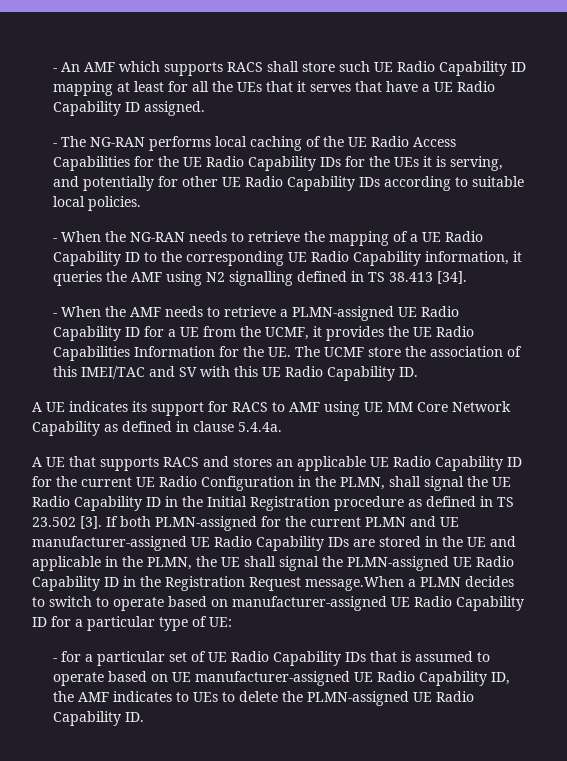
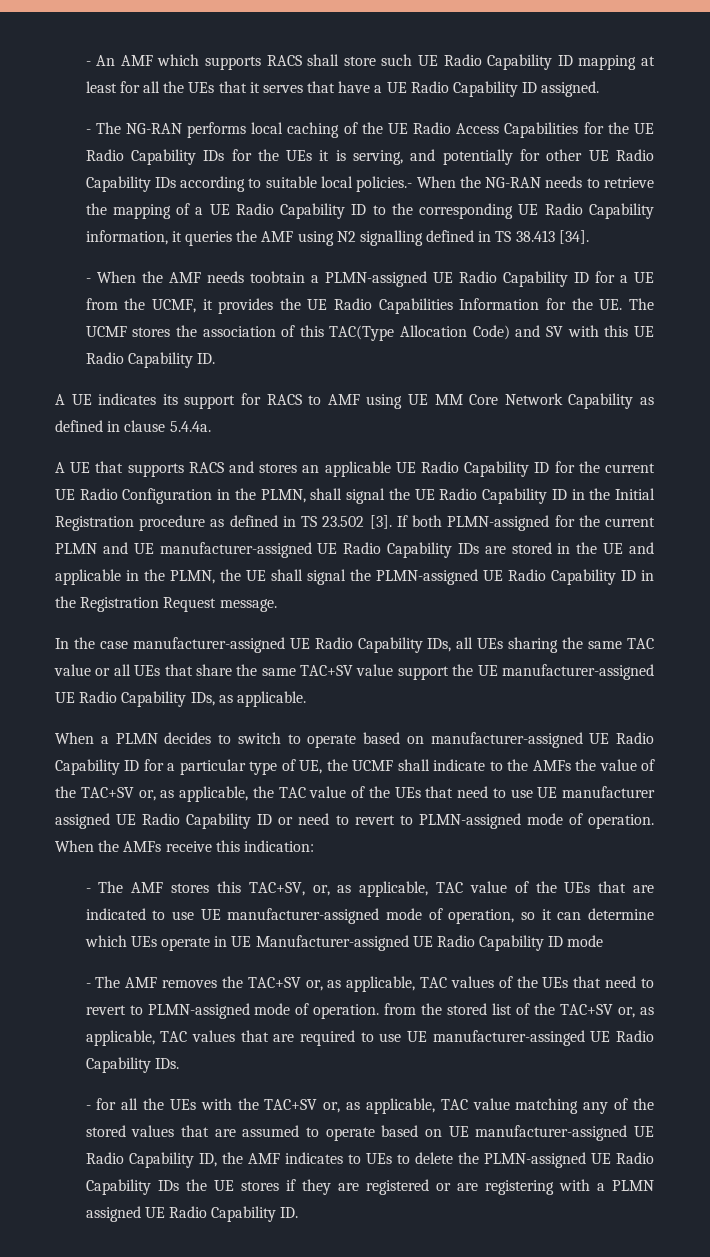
- - The NG-RAN performs local caching of the UE Radio Access Capabilities for the UE Radio Capability IDs for the UEs it is serving, and potentially for other UE Radio Capability IDs according to suitable local policies.
- - When the NG-RAN needs to retrieve the mapping of a UE Radio Capability ID to the corresponding UE Radio Capability information, it queries the AMF using N2 signalling defined in TS 38.413 [34].
+ - The NG-RAN performs local caching of the UE Radio Access Capabilities for the UE Radio Capability IDs for the UEs it is serving, and potentially for other UE Radio Capability IDs according to suitable local policies.- When the NG-RAN needs to retrieve the mapping of a UE Radio Capability ID to the corresponding UE Radio Capability information, it queries the AMF using N2 signalling defined in TS 38.413 [34].
- - When the AMF needs to retrieve a PLMN-assigned UE Radio Capability ID for a UE from the UCMF, it provides the UE Radio Capabilities Information for the UE. The UCMF store the association of this IMEI/TAC and SV with this UE Radio Capability ID.
+ - When the AMF needs toobtain a PLMN-assigned UE Radio Capability ID for a UE from the UCMF, it provides the UE Radio Capabilities Information for the UE. The UCMF stores the association of this TAC(Type Allocation Code) and SV with this UE Radio Capability ID.
- If both PLMN-assigned for the current PLMN and UE manufacturer-assigned UE Radio Capability IDs are stored in the UE and applicable in the PLMN, the UE shall signal the PLMN-assigned UE Radio Capability ID in the Registration Request message.When a PLMN decides to switch to operate based on manufacturer-assigned UE Radio Capability ID for a particular type of UE:
- - for a particular set of UE Radio Capability IDs that is assumed to operate based on UE manufacturer-assigned UE Radio Capability ID, the AMF indicates to UEs to delete the PLMN-assigned UE Radio Capability ID.
+ If both PLMN-assigned for the current PLMN and UE manufacturer-assigned UE Radio Capability IDs are stored in the UE and applicable in the PLMN, the UE shall signal the PLMN-assigned UE Radio Capability ID in the Registration Request message.
+ In the case manufacturer-assigned UE Radio Capability IDs, all UEs sharing the same TAC value or all UEs that share the same TAC+SV value support the UE manufacturer-assigned UE Radio Capability IDs, as applicable.
+ When a PLMN decides to switch to operate based on manufacturer-assigned UE Radio Capability ID for a particular type of UE, the UCMF shall indicate to the AMFs the value of the TAC+SV or, as applicable, the TAC value of the UEs that need to use UE manufacturer assigned UE Radio Capability ID or need to revert to PLMN-assigned mode of operation. When the AMFs receive this indication:
+ - The AMF stores this TAC+SV, or, as applicable, TAC value of the UEs that are indicated to use UE manufacturer-assigned mode of operation, so it can determine which UEs operate in UE Manufacturer-assigned UE Radio Capability ID mode
+ - The AMF removes the TAC+SV or, as applicable, TAC values of the UEs that need to revert to PLMN-assigned mode of operation. from the stored list of the TAC+SV or, as applicable, TAC values that are required to use UE manufacturer-assinged UE Radio Capability IDs.
+ - for all the UEs with the TAC+SV or, as applicable, TAC value matching any of the stored values that are assumed to operate based on UE manufacturer-assigned UE Radio Capability ID, the AMF indicates to UEs to delete the PLMN-assigned UE Radio Capability IDs the UE stores if they are registered or are registering with a PLMN assigned UE Radio Capability ID.

